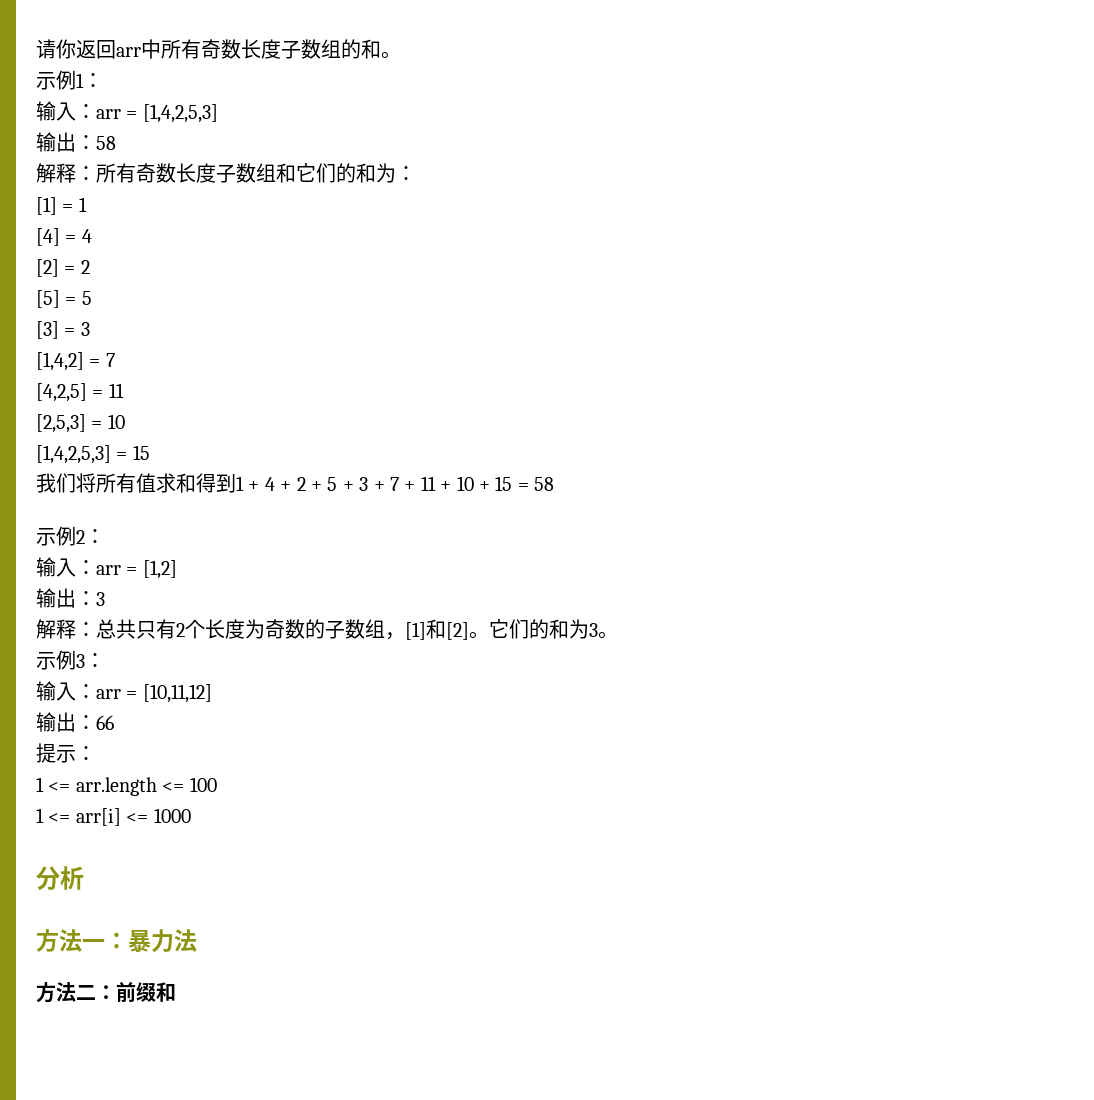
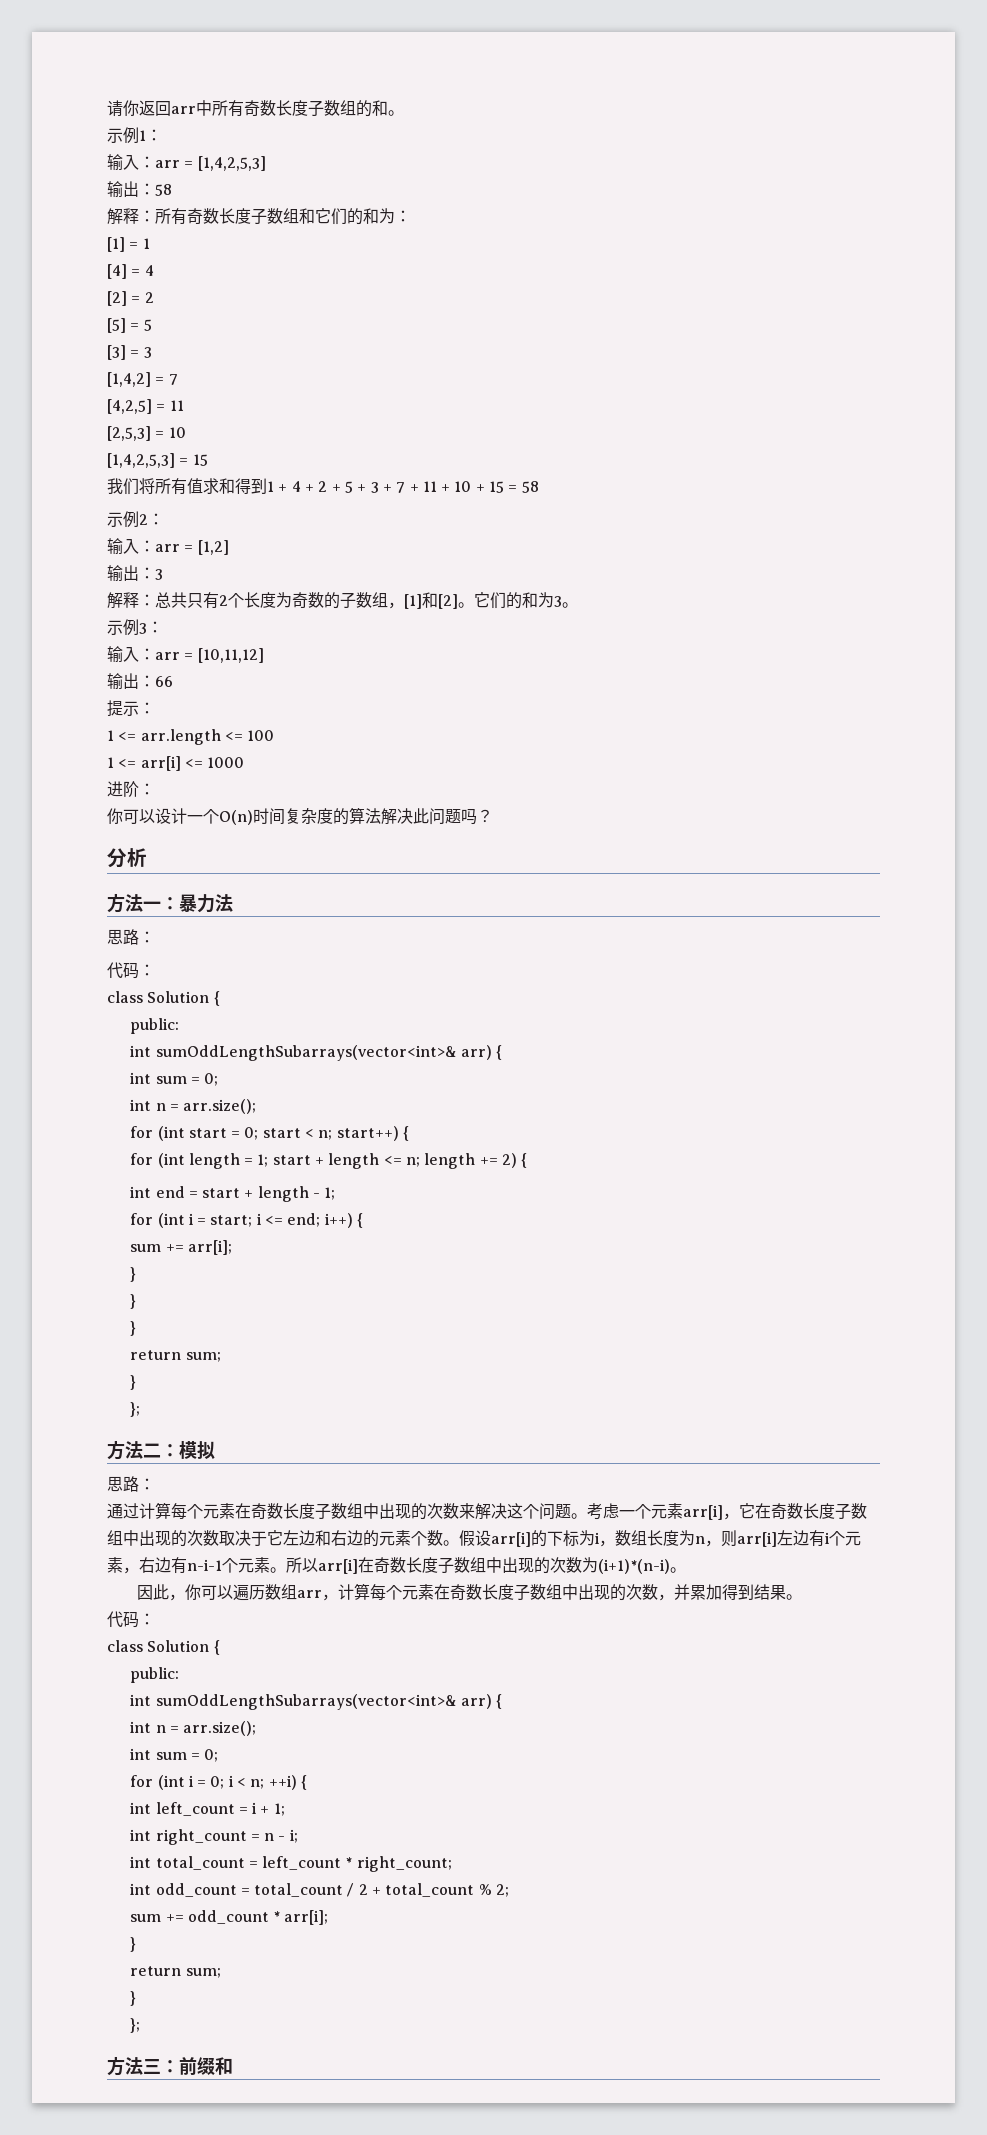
+ 进阶：
+ 你可以设计一个O(n)时间复杂度的算法解决此问题吗？
  方法一：暴力法
- 方法二：前缀和
+ 思路：
+ 代码：
+ class Solution {
+ public:
+ int sumOddLengthSubarrays(vector<int>& arr) {
+ int sum = 0;
+ int n = arr.size();
+ for (int start = 0; start < n; start++) {
+ for (int length = 1; start + length <= n; length += 2) {
+ int end = start + length - 1;
+ for (int i = start; i <= end; i++) {
+ sum += arr[i];
+ }
+ }
+ }
+ return sum;
+ }
+ };
+ 方法二：模拟
+ 思路：
+ 通过计算每个元素在奇数长度子数组中出现的次数来解决这个问题。考虑一个元素arr[i]，它在奇数长度子数组中出现的次数取决于它左边和右边的元素个数。假设arr[i]的下标为i，数组长度为n，则arr[i]左边有i个元素，右边有n-i-1个元素。所以arr[i]在奇数长度子数组中出现的次数为(i+1)*(n-i)。
+ 因此，你可以遍历数组arr，计算每个元素在奇数长度子数组中出现的次数，并累加得到结果。
+ 代码：
+ class Solution {
+ public:
+ int sumOddLengthSubarrays(vector<int>& arr) {
+ int n = arr.size();
+ int sum = 0;
+ for (int i = 0; i < n; ++i) {
+ int left_count = i + 1;
+ int right_count = n - i;
+ int total_count = left_count * right_count;
+ int odd_count = total_count / 2 + total_count % 2;
+ sum += odd_count * arr[i];
+ }
+ return sum;
+ }
+ };
+ 方法三：前缀和

